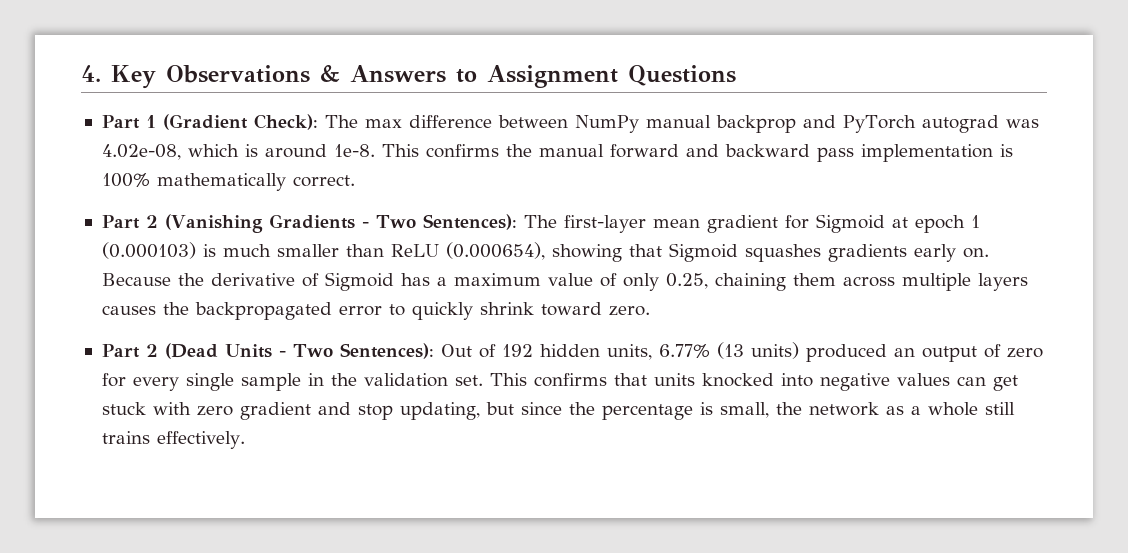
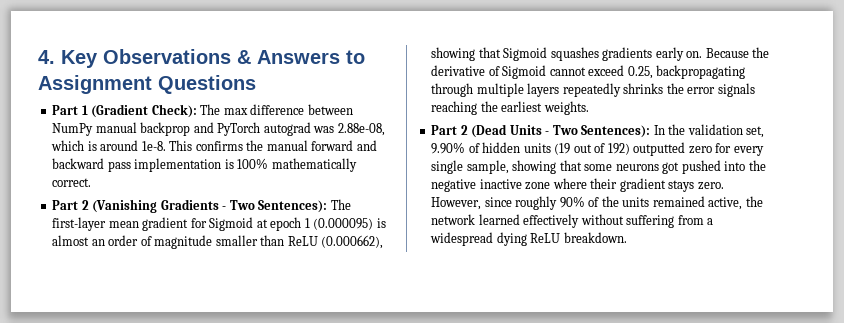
- Part 1 (Gradient Check): The max difference between NumPy manual backprop and PyTorch autograd was 4.02e-08, which is around 1e-8.
+ Part 1 (Gradient Check): The max difference between NumPy manual backprop and PyTorch autograd was 2.88e-08, which is around 1e-8.
- Part 2 (Vanishing Gradients - Two Sentences): The first-layer mean gradient for Sigmoid at epoch 1 (0.000103) is much smaller than ReLU (0.000654), showing that Sigmoid squashes gradients early on.
+ Part 2 (Vanishing Gradients - Two Sentences): The first-layer mean gradient for Sigmoid at epoch 1 (0.000095) is almost an order of magnitude smaller than ReLU (0.000662), showing that Sigmoid squashes gradients early on.
- Because the derivative of Sigmoid has a maximum value of only 0.25, chaining them across multiple layers causes the backpropagated error to quickly shrink toward zero.
+ Because the derivative of Sigmoid cannot exceed 0.25, backpropagating through multiple layers repeatedly shrinks the error signals reaching the earliest weights.
- Part 2 (Dead Units - Two Sentences): Out of 192 hidden units, 6.77% (13 units) produced an output of zero for every single sample in the validation set. This confirms that units knocked into negative values can get stuck with zero gradient and stop updating, but since the percentage is small, the network as a whole still trains effectively.
+ Part 2 (Dead Units - Two Sentences): In the validation set, 9.90% of hidden units (19 out of 192) outputted zero for every single sample, showing that some neurons got pushed into the negative inactive zone where their gradient stays zero. However, since roughly 90% of the units remained active, the network learned effectively without suffering from a widespread dying ReLU breakdown.

